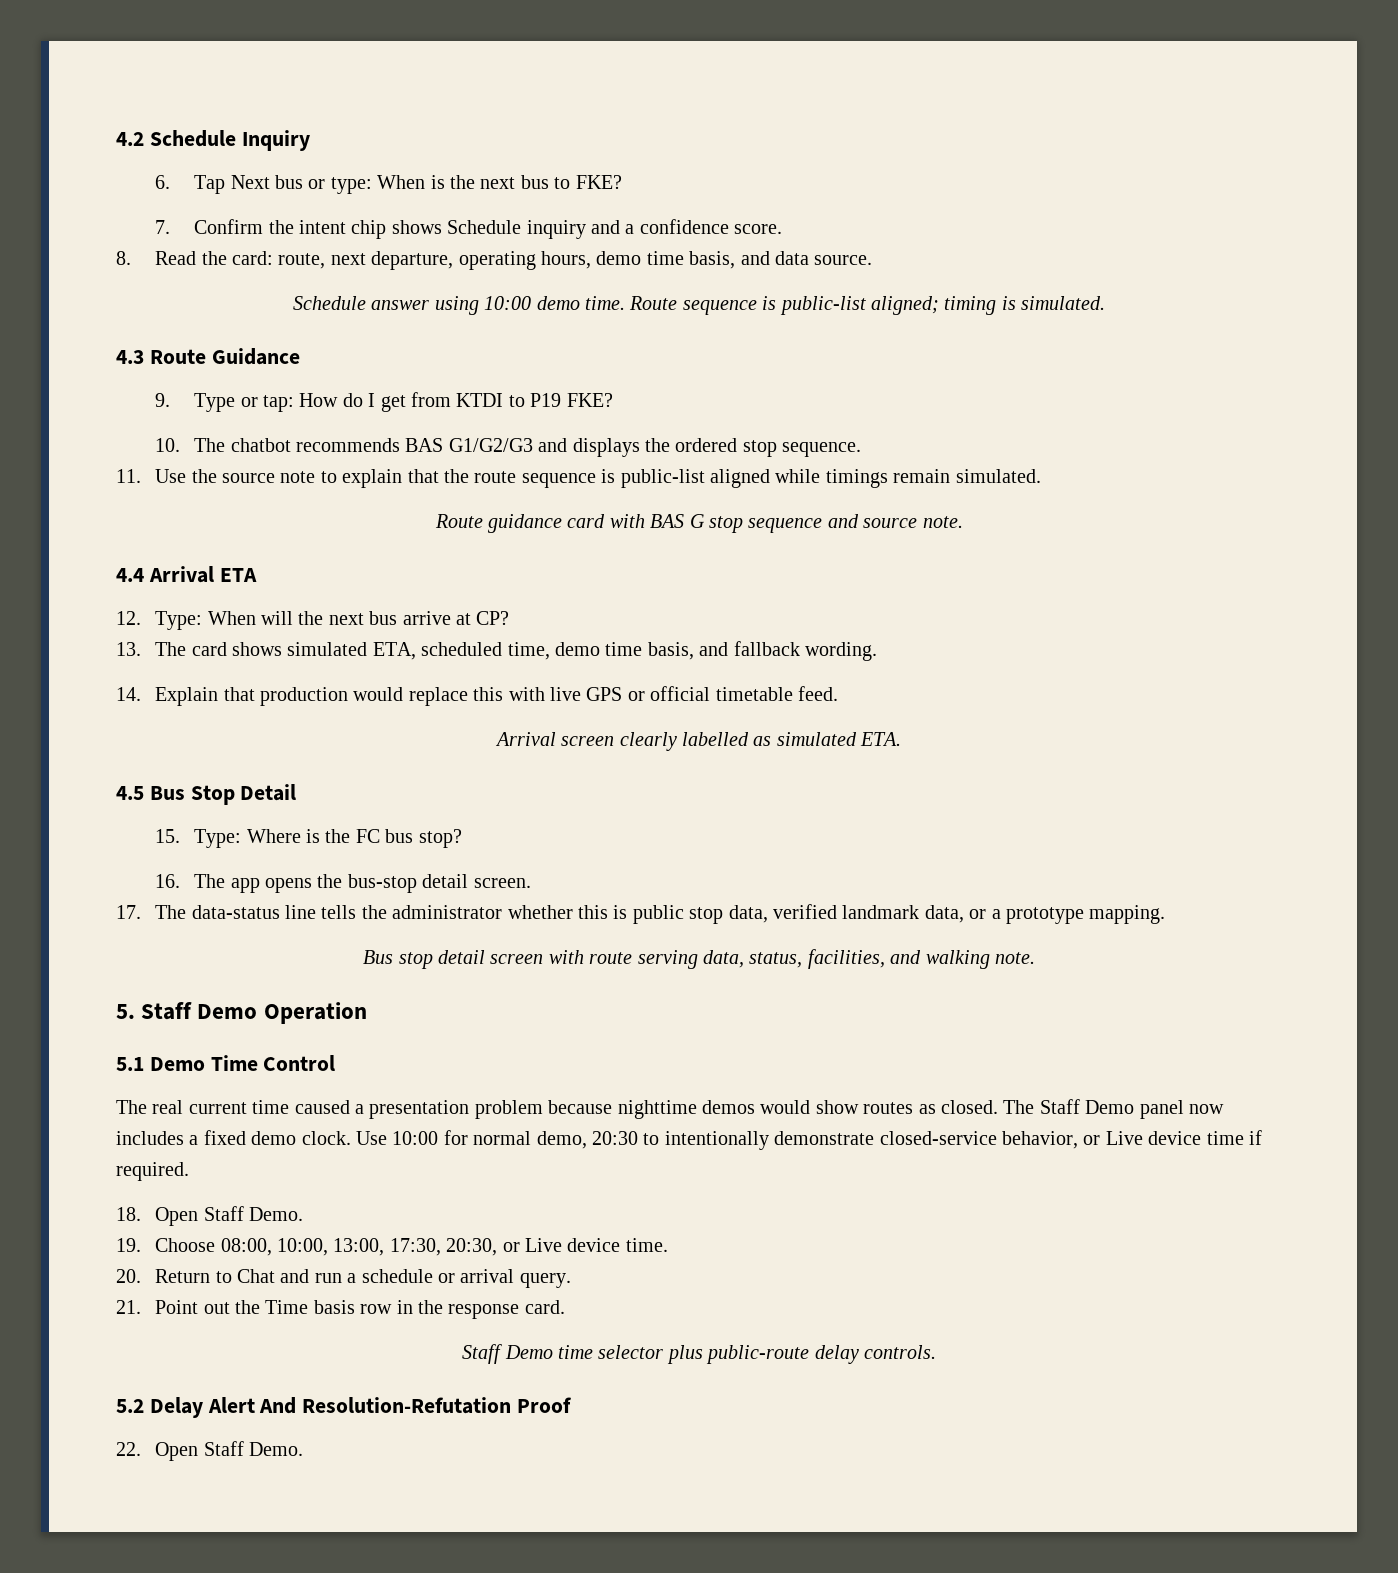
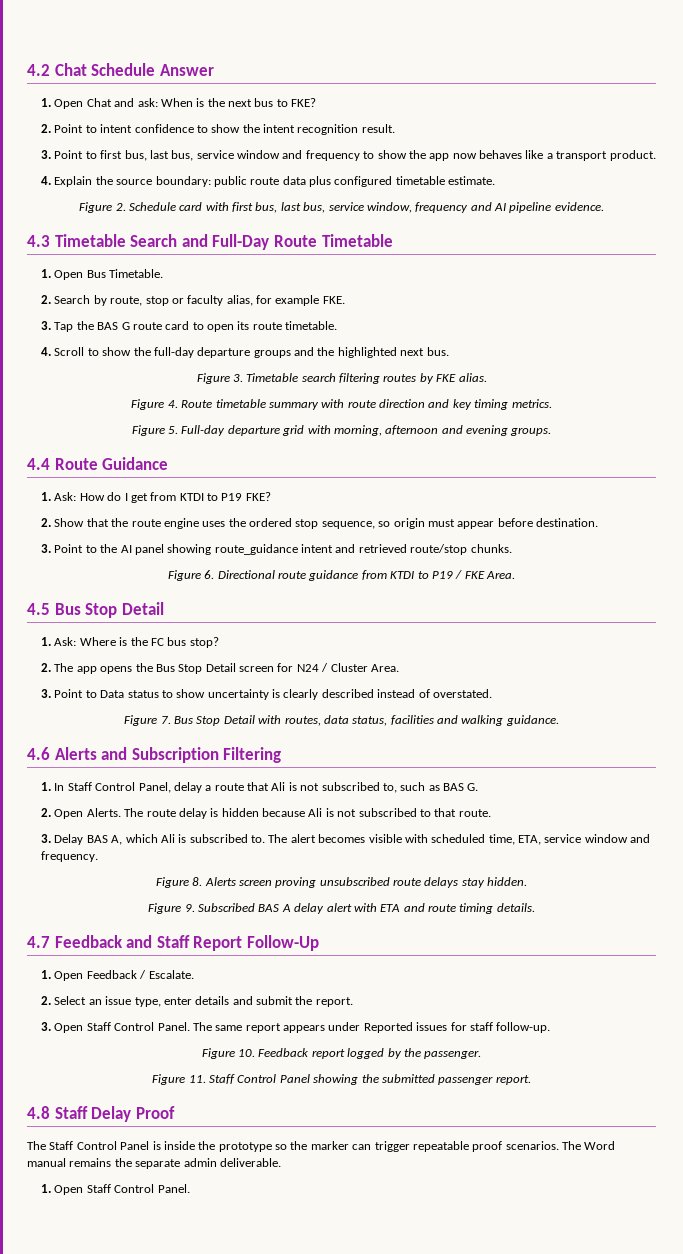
- 4.2 Schedule Inquiry
- 6. Tap Next bus or type: When is the next bus to FKE?
+ 4.2 Chat Schedule Answer
+ 1. Open Chat and ask: When is the next bus to FKE?
- 7. Confirm the intent chip shows Schedule inquiry and a confidence score.
- 8. Read the card: route, next departure, operating hours, demo time basis, and data source.
- Schedule answer using 10:00 demo time. Route sequence is public-list aligned; timing is simulated.
- 4.3 Route Guidance
- 9. Type or tap: How do I get from KTDI to P19 FKE?
+ 2. Point to intent confidence to show the intent recognition result.
+ 3. Point to first bus, last bus, service window and frequency to show the app now behaves like a transport product.
+ 4. Explain the source boundary: public route data plus configured timetable estimate.
+ Figure 2. Schedule card with first bus, last bus, service window, frequency and AI pipeline evidence.
+ 4.3 Timetable Search and Full-Day Route Timetable
+ 1. Open Bus Timetable.
+ 2. Search by route, stop or faculty alias, for example FKE.
+ 3. Tap the BAS G route card to open its route timetable.
+ 4. Scroll to show the full-day departure groups and the highlighted next bus.
+ Figure 3. Timetable search filtering routes by FKE alias.
+ Figure 4. Route timetable summary with route direction and key timing metrics.
+ Figure 5. Full-day departure grid with morning, afternoon and evening groups.
+ 4.4 Route Guidance
+ 1. Ask: How do I get from KTDI to P19 FKE?
- 10. The chatbot recommends BAS G1/G2/G3 and displays the ordered stop sequence.
- 11. Use the source note to explain that the route sequence is public-list aligned while timings remain simulated.
- Route guidance card with BAS G stop sequence and source note.
- 4.4 Arrival ETA
- 12. Type: When will the next bus arrive at CP?
- 13. The card shows simulated ETA, scheduled time, demo time basis, and fallback wording.
- 14. Explain that production would replace this with live GPS or official timetable feed.
- Arrival screen clearly labelled as simulated ETA.
+ 2. Show that the route engine uses the ordered stop sequence, so origin must appear before destination.
+ 3. Point to the AI panel showing route_guidance intent and retrieved route/stop chunks.
+ Figure 6. Directional route guidance from KTDI to P19 / FKE Area.
- 15. Type: Where is the FC bus stop?
+ 1. Ask: Where is the FC bus stop?
- 16. The app opens the bus-stop detail screen.
- 17. The data-status line tells the administrator whether this is public stop data, verified landmark data, or a prototype mapping.
- Bus stop detail screen with route serving data, status, facilities, and walking note.
- 5. Staff Demo Operation
- 5.1 Demo Time Control
- The real current time caused a presentation problem because nighttime demos would show routes as closed. The Staff Demo panel now includes a fixed demo clock. Use 10:00 for normal demo, 20:30 to intentionally demonstrate closed-service behavior, or Live device time if required.
- 18. Open Staff Demo.
- 19. Choose 08:00, 10:00, 13:00, 17:30, 20:30, or Live device time.
- 20. Return to Chat and run a schedule or arrival query.
- 21. Point out the Time basis row in the response card.
- Staff Demo time selector plus public-route delay controls.
- 5.2 Delay Alert And Resolution-Refutation Proof
- 22. Open Staff Demo.
+ 2. The app opens the Bus Stop Detail screen for N24 / Cluster Area.
+ 3. Point to Data status to show uncertainty is clearly described instead of overstated.
+ Figure 7. Bus Stop Detail with routes, data status, facilities and walking guidance.
+ 4.6 Alerts and Subscription Filtering
+ 1. In Staff Control Panel, delay a route that Ali is not subscribed to, such as BAS G.
+ 2. Open Alerts. The route delay is hidden because Ali is not subscribed to that route.
+ 3. Delay BAS A, which Ali is subscribed to. The alert becomes visible with scheduled time, ETA, service window and frequency.
+ Figure 8. Alerts screen proving unsubscribed route delays stay hidden.
+ Figure 9. Subscribed BAS A delay alert with ETA and route timing details.
+ 4.7 Feedback and Staff Report Follow-Up
+ 1. Open Feedback / Escalate.
+ 2. Select an issue type, enter details and submit the report.
+ 3. Open Staff Control Panel. The same report appears under Reported issues for staff follow-up.
+ Figure 10. Feedback report logged by the passenger.
+ Figure 11. Staff Control Panel showing the submitted passenger report.
+ 4.8 Staff Delay Proof
+ The Staff Control Panel is inside the prototype so the marker can trigger repeatable proof scenarios. The Word manual remains the separate admin deliverable.
+ 1. Open Staff Control Panel.

